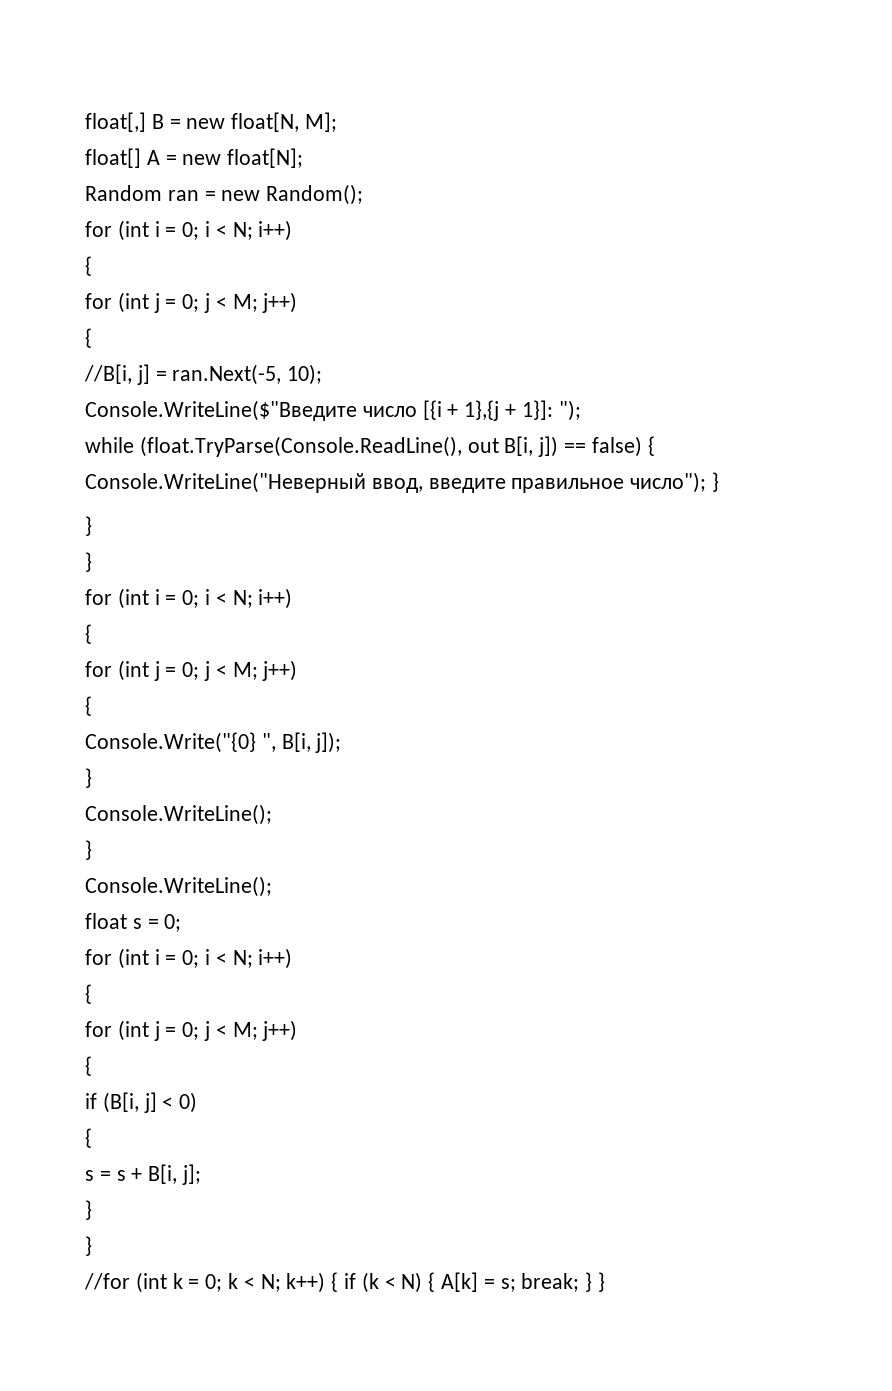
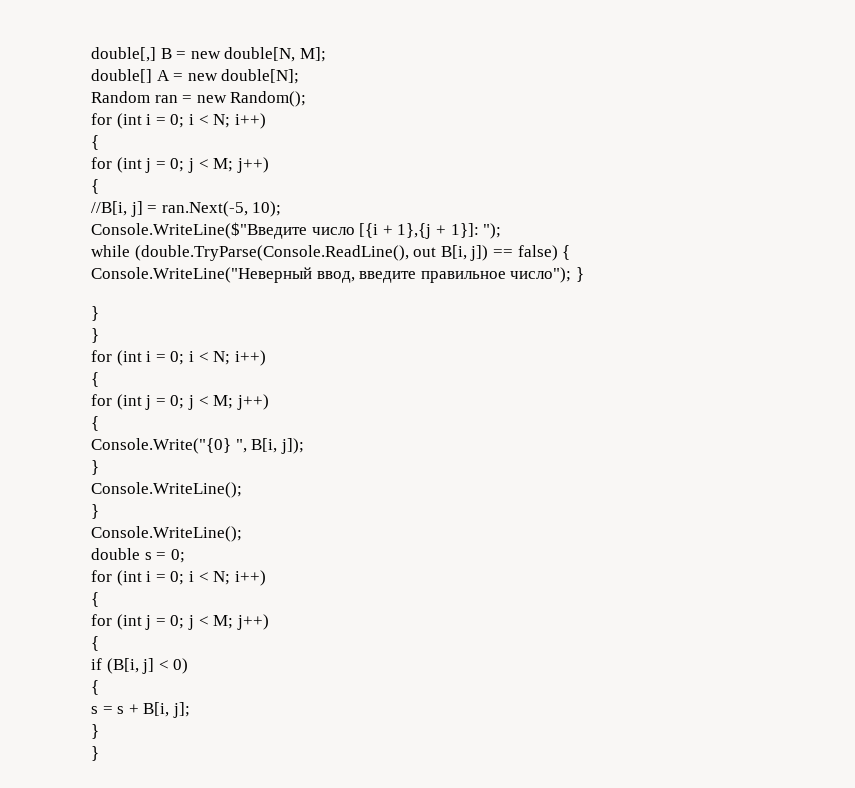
- float[,] B = new float[N, M];
+ double[,] B = new double[N, M];
- float[] A = new float[N];
+ double[] A = new double[N];
- while (float.TryParse(Console.ReadLine(), out B[i, j]) == false) { Console.WriteLine("Неверный ввод, введите правильное число"); }
+ while (double.TryParse(Console.ReadLine(), out B[i, j]) == false) { Console.WriteLine("Неверный ввод, введите правильное число"); }
- float s = 0;
+ double s = 0;
- //for (int k = 0; k < N; k++) { if (k < N) { A[k] = s; break; } }

